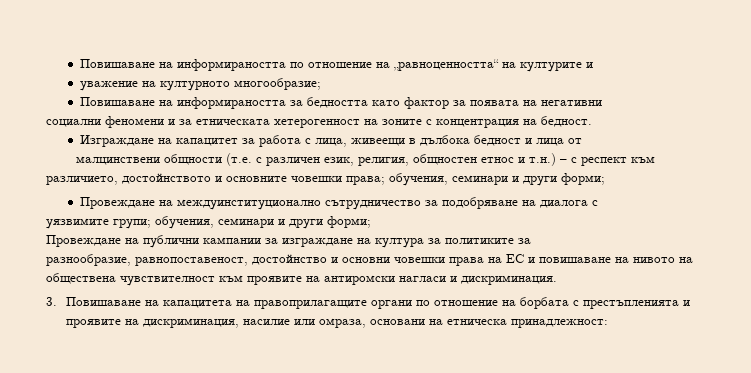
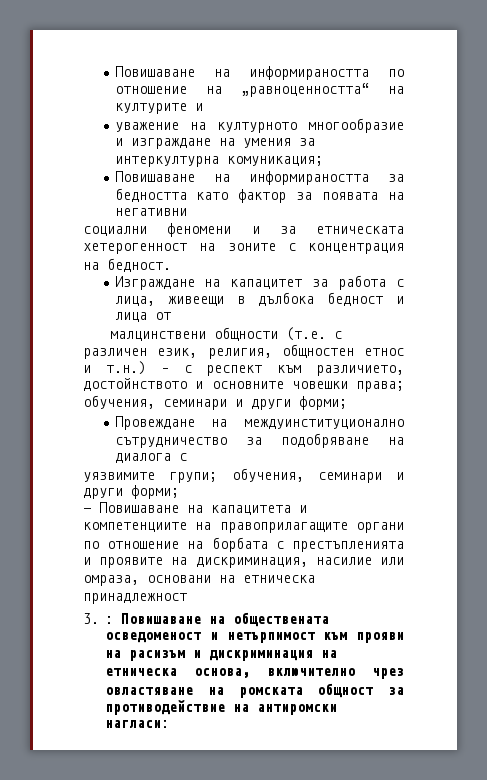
- уважение на културното многообразие;
+ уважение на културното многообразие и изграждане на умения за интеркултурна комуникация;
- Провеждане на публични кампании за изграждане на култура за политиките за
- разнообразие, равнопоставеност, достойнство и основни човешки права на ЕС и повишаване на нивото на обществена чувствителност към проявите на антиромски нагласи и дискриминация.
- 3. Повишаване на капацитета на правоприлагащите органи по отношение на борбата с престъпленията и проявите на дискриминация, насилие или омраза, основани на етническа принадлежност:
+ - Повишаване на капацитета и компетенциите на правоприлагащите органи по отношение на борбата с престъпленията и проявите на дискриминация, насилие или омраза, основани на етническа принадлежност
+ 3. : Повишаване на обществената осведоменост и нетърпимост към прояви на расизъм и дискриминация на етническа основа, включително чрез овластяване на ромската общност за противодействие на антиромски нагласи:

